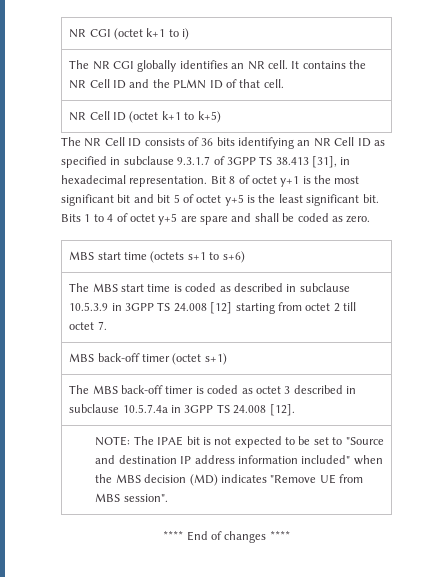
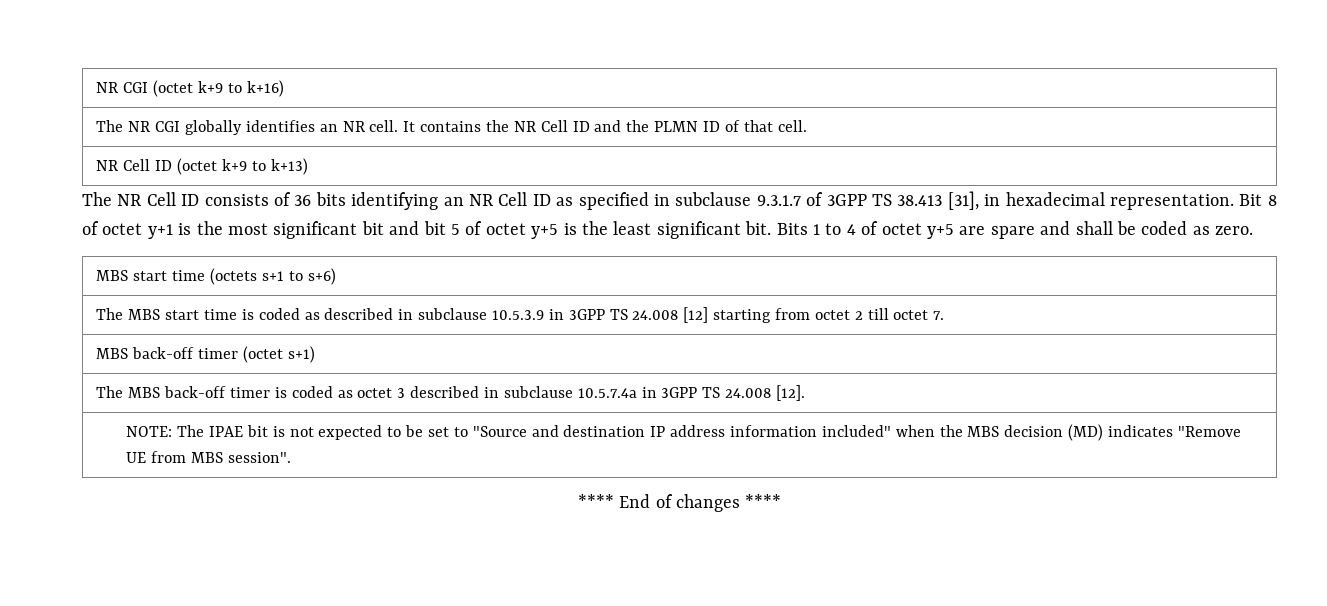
- NR CGI (octet k+1 to i)
+ NR CGI (octet k+9 to k+16)
- NR Cell ID (octet k+1 to k+5)
+ NR Cell ID (octet k+9 to k+13)

